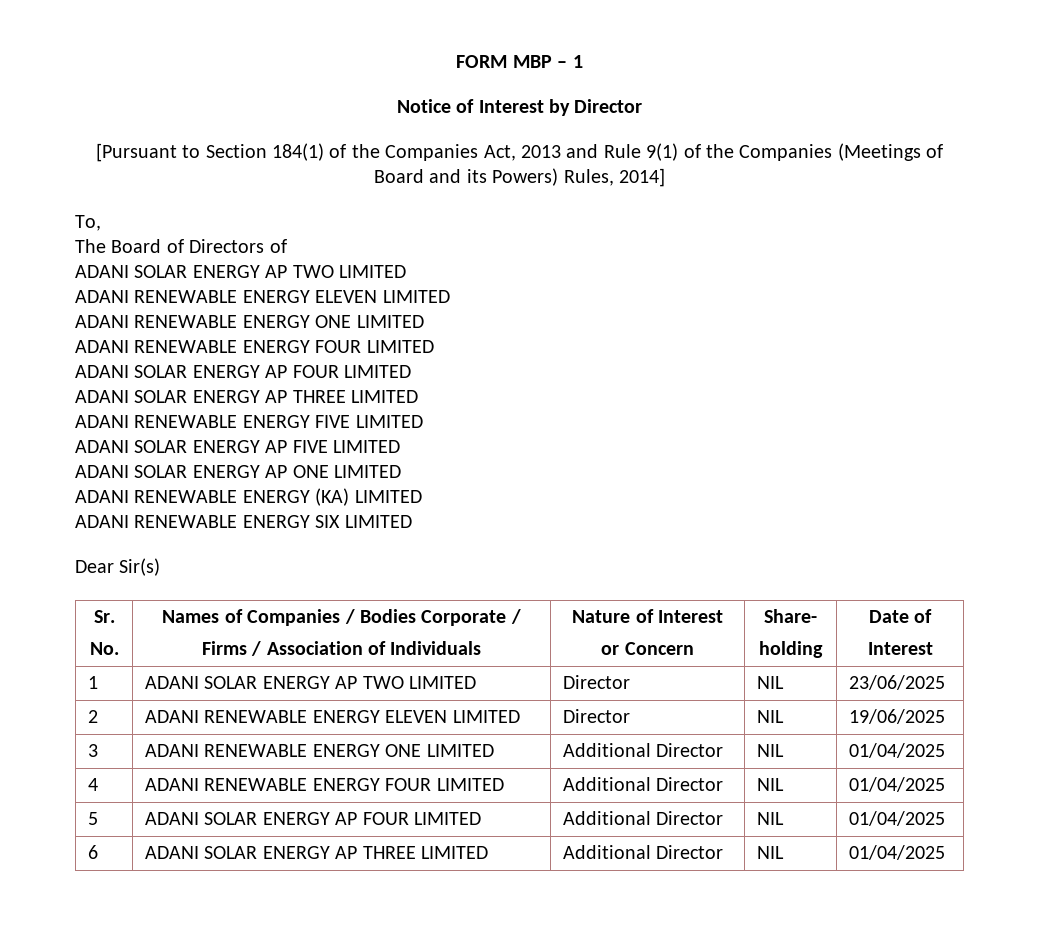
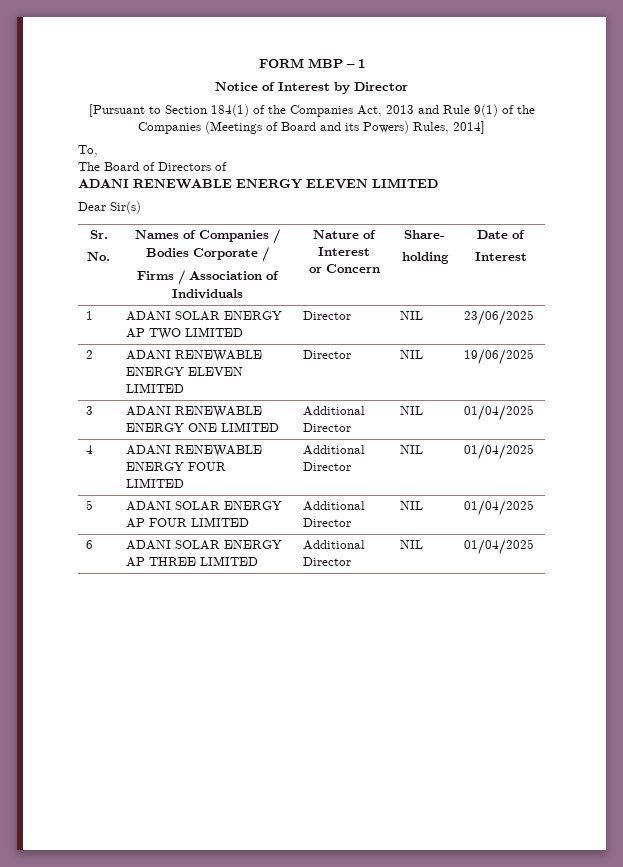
  The Board of Directors of
- ADANI SOLAR ENERGY AP TWO LIMITED
  ADANI RENEWABLE ENERGY ELEVEN LIMITED
- ADANI RENEWABLE ENERGY ONE LIMITED
- ADANI RENEWABLE ENERGY FOUR LIMITED
- ADANI SOLAR ENERGY AP FOUR LIMITED
- ADANI SOLAR ENERGY AP THREE LIMITED
- ADANI RENEWABLE ENERGY FIVE LIMITED
- ADANI SOLAR ENERGY AP FIVE LIMITED
- ADANI SOLAR ENERGY AP ONE LIMITED
- ADANI RENEWABLE ENERGY (KA) LIMITED
- ADANI RENEWABLE ENERGY SIX LIMITED

